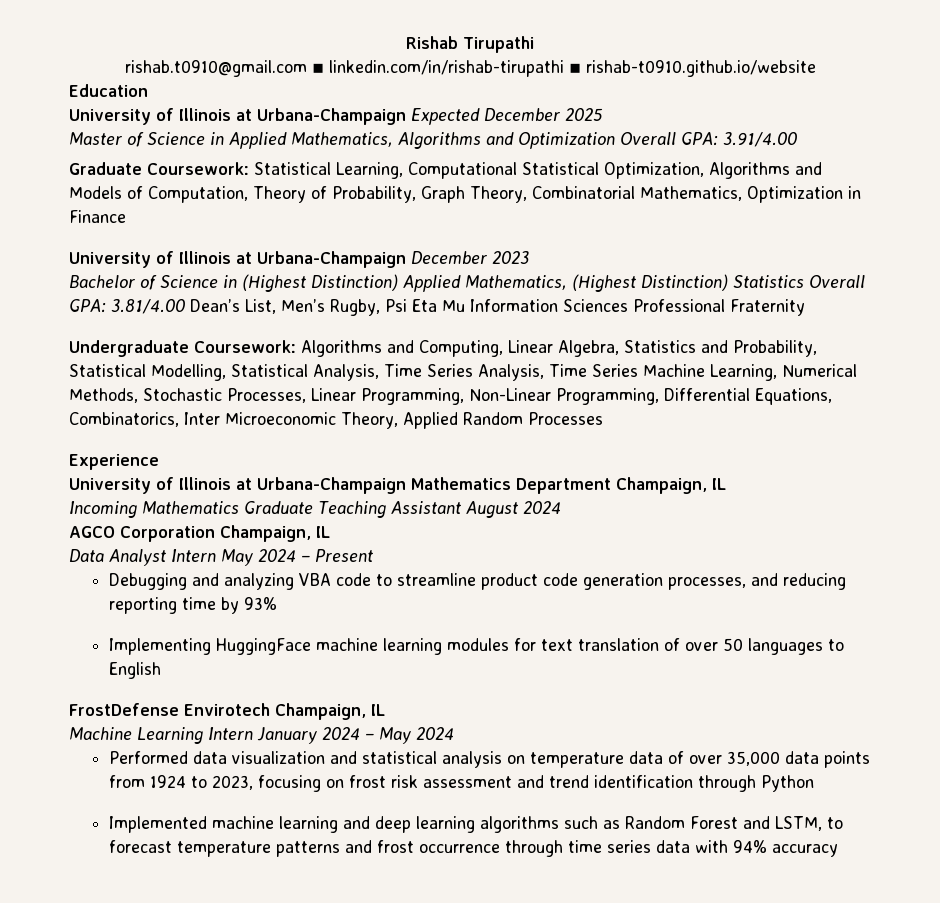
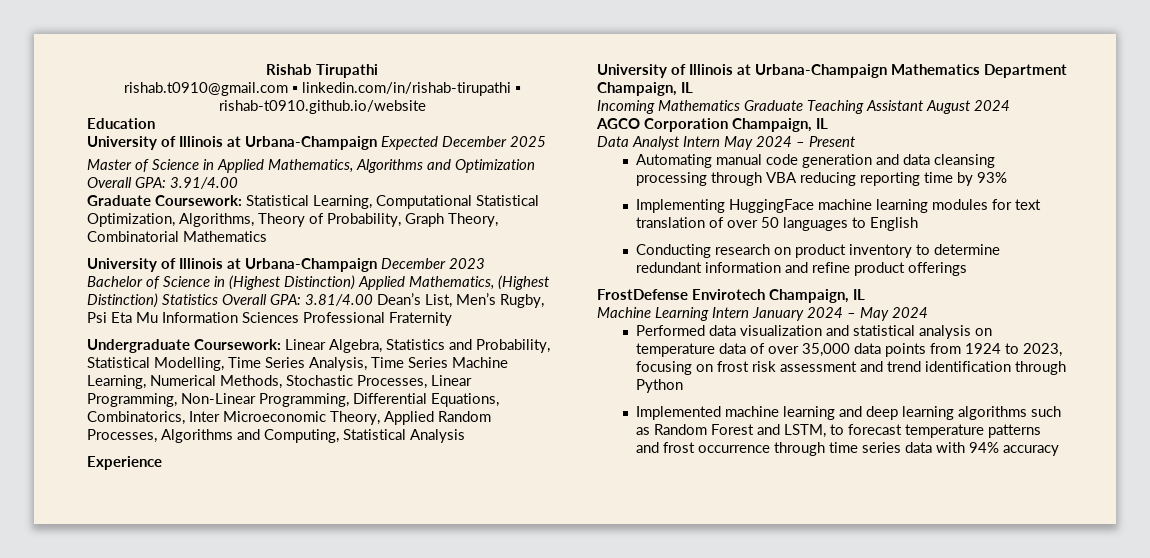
- Graduate Coursework: Statistical Learning, Computational Statistical Optimization, Algorithms and Models of Computation, Theory of Probability, Graph Theory, Combinatorial Mathematics, Optimization in Finance
+ Graduate Coursework: Statistical Learning, Computational Statistical Optimization, Algorithms, Theory of Probability, Graph Theory, Combinatorial Mathematics
- Undergraduate Coursework: Algorithms and Computing, Linear Algebra, Statistics and Probability, Statistical Modelling, Statistical Analysis, Time Series Analysis, Time Series Machine Learning, Numerical Methods, Stochastic Processes, Linear Programming, Non-Linear Programming, Differential Equations, Combinatorics, Inter Microeconomic Theory, Applied Random Processes
+ Undergraduate Coursework: Linear Algebra, Statistics and Probability, Statistical Modelling, Time Series Analysis, Time Series Machine Learning, Numerical Methods, Stochastic Processes, Linear Programming, Non-Linear Programming, Differential Equations, Combinatorics, Inter Microeconomic Theory, Applied Random Processes, Algorithms and Computing, Statistical Analysis
- Debugging and analyzing VBA code to streamline product code generation processes, and reducing reporting time by 93%
+ Automating manual code generation and data cleansing processing through VBA reducing reporting time by 93%
+ Conducting research on product inventory to determine redundant information and refine product offerings

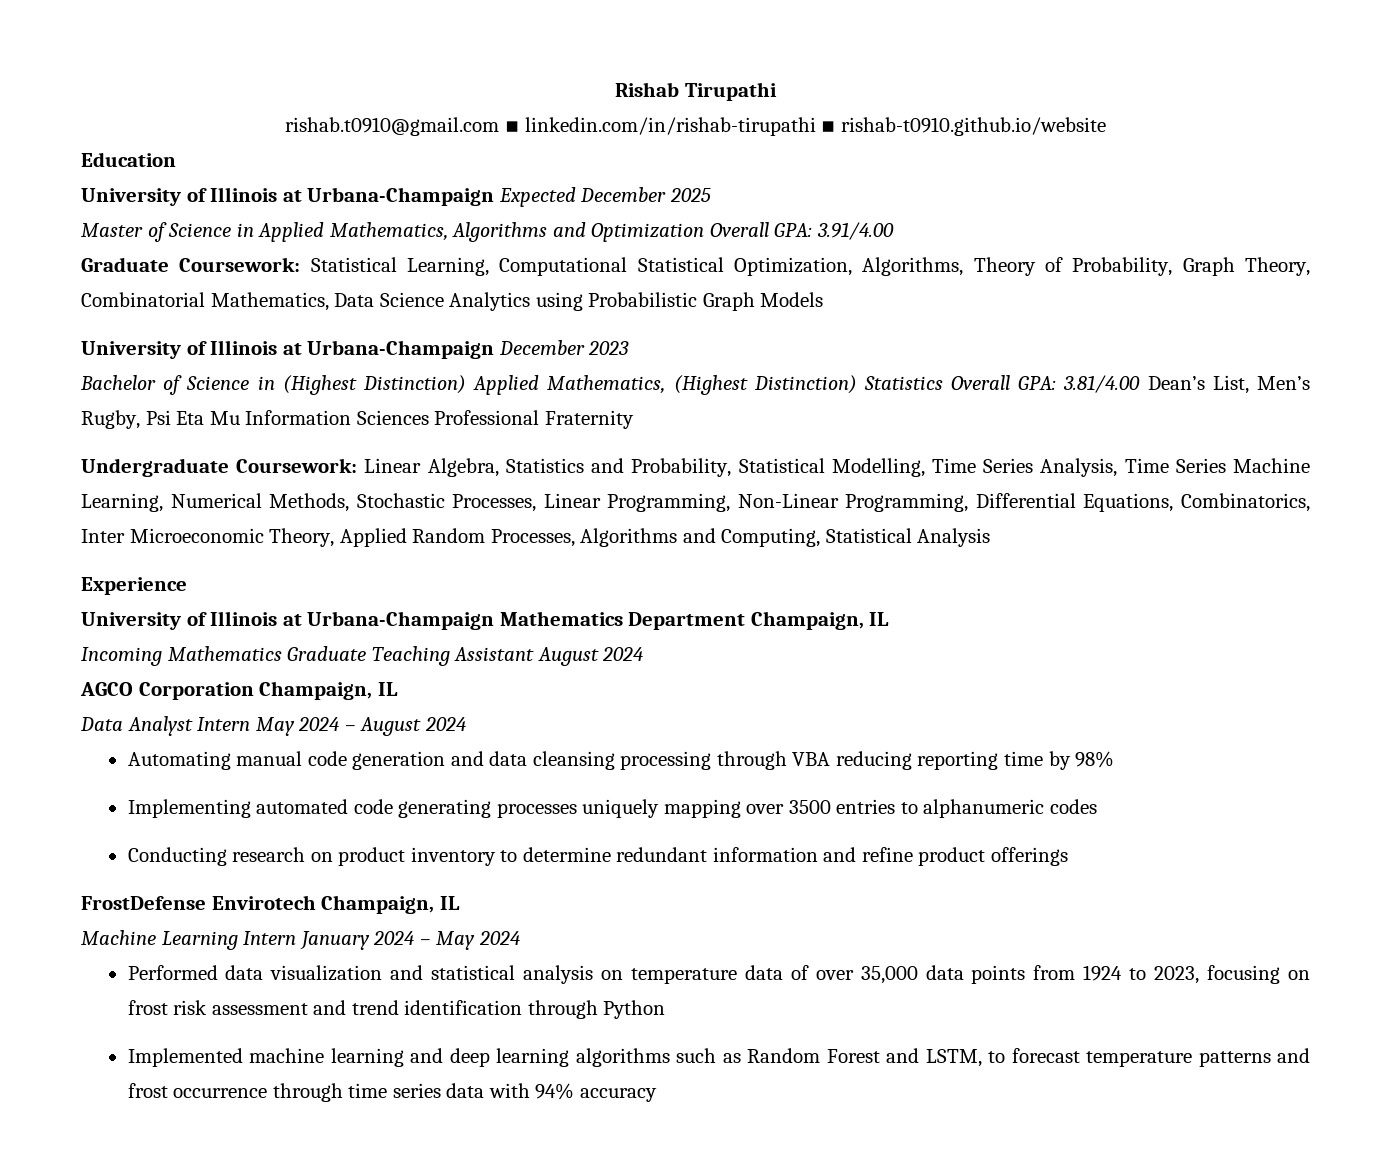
- Graduate Coursework: Statistical Learning, Computational Statistical Optimization, Algorithms, Theory of Probability, Graph Theory, Combinatorial Mathematics
+ Graduate Coursework: Statistical Learning, Computational Statistical Optimization, Algorithms, Theory of Probability, Graph Theory, Combinatorial Mathematics, Data Science Analytics using Probabilistic Graph Models
- Data Analyst Intern May 2024 – Present
+ Data Analyst Intern May 2024 – August 2024
- Automating manual code generation and data cleansing processing through VBA reducing reporting time by 93%
+ Automating manual code generation and data cleansing processing through VBA reducing reporting time by 98%
- Implementing HuggingFace machine learning modules for text translation of over 50 languages to English
+ Implementing automated code generating processes uniquely mapping over 3500 entries to alphanumeric codes

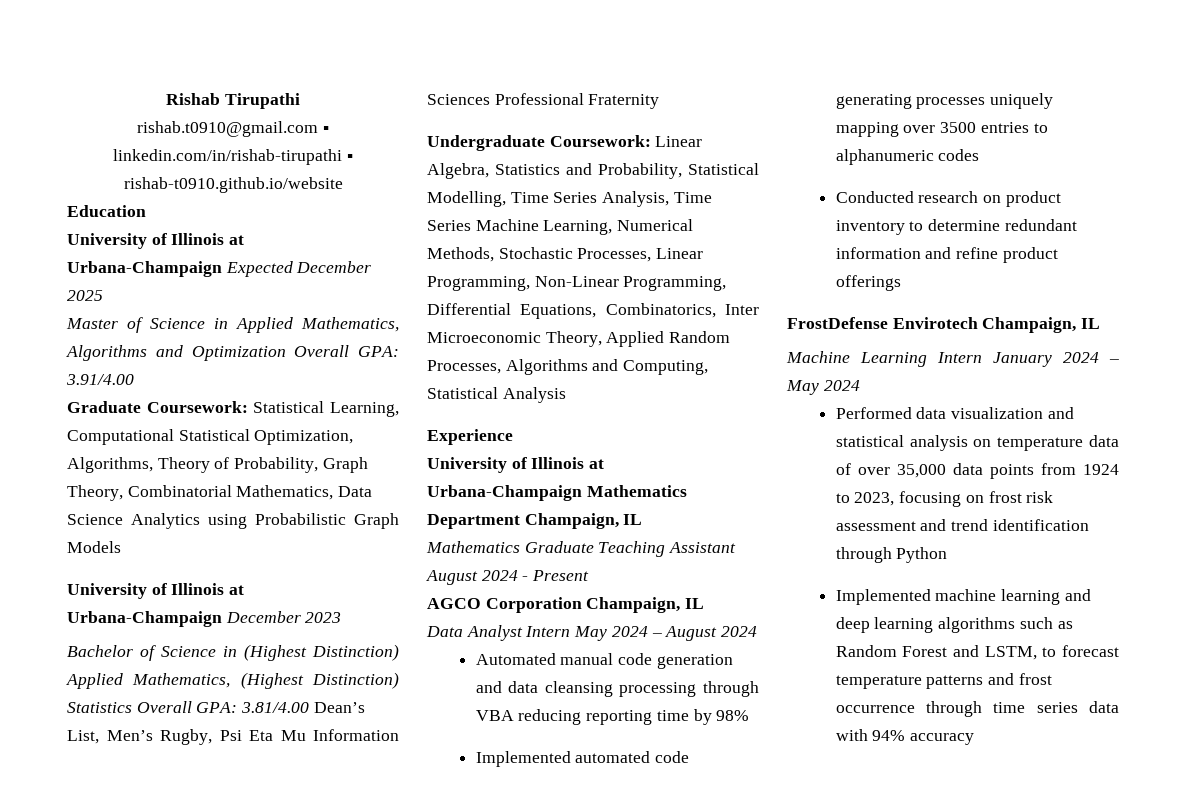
- Incoming Mathematics Graduate Teaching Assistant August 2024
+ Mathematics Graduate Teaching Assistant August 2024 - Present
- Automating manual code generation and data cleansing processing through VBA reducing reporting time by 98%
+ Automated manual code generation and data cleansing processing through VBA reducing reporting time by 98%
- Implementing automated code generating processes uniquely mapping over 3500 entries to alphanumeric codes
+ Implemented automated code generating processes uniquely mapping over 3500 entries to alphanumeric codes
- Conducting research on product inventory to determine redundant information and refine product offerings
+ Conducted research on product inventory to determine redundant information and refine product offerings

